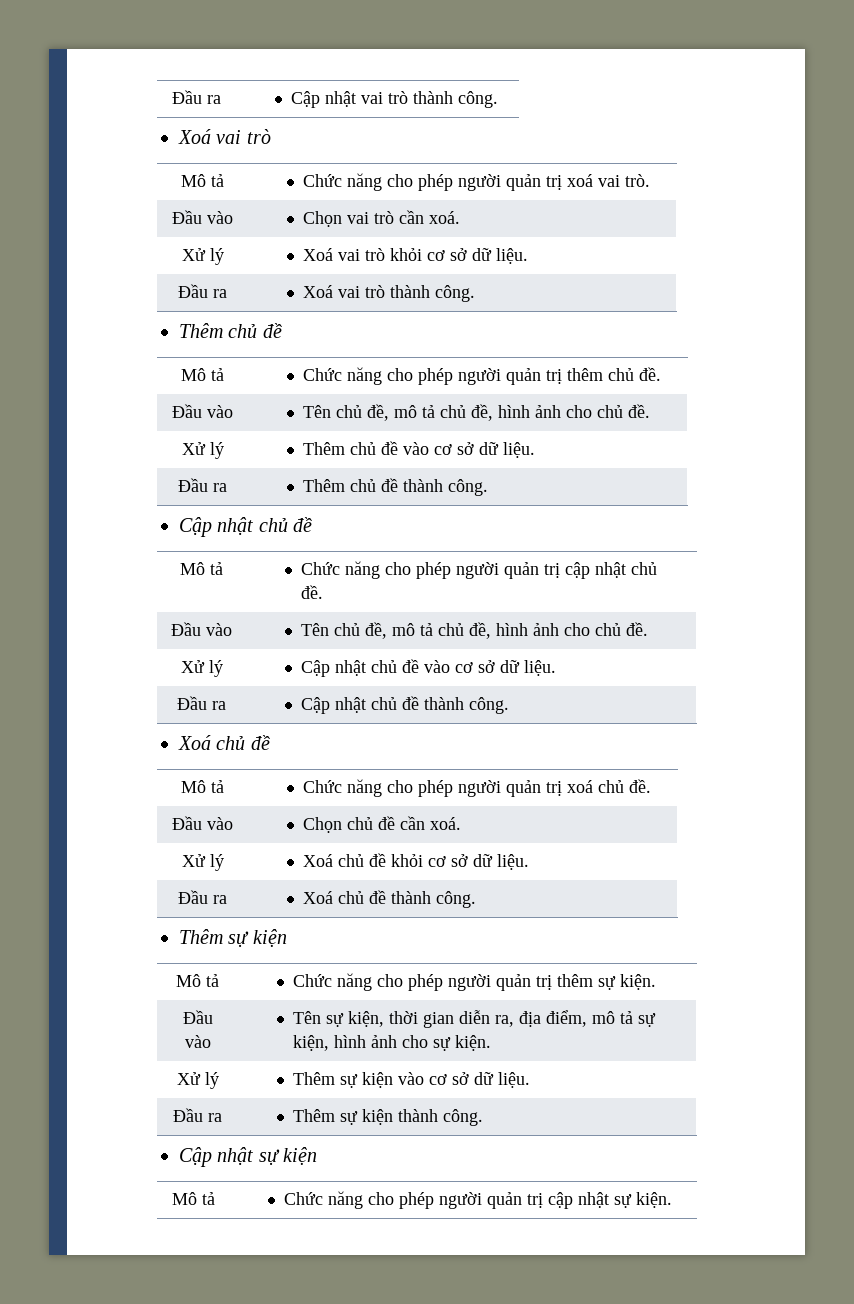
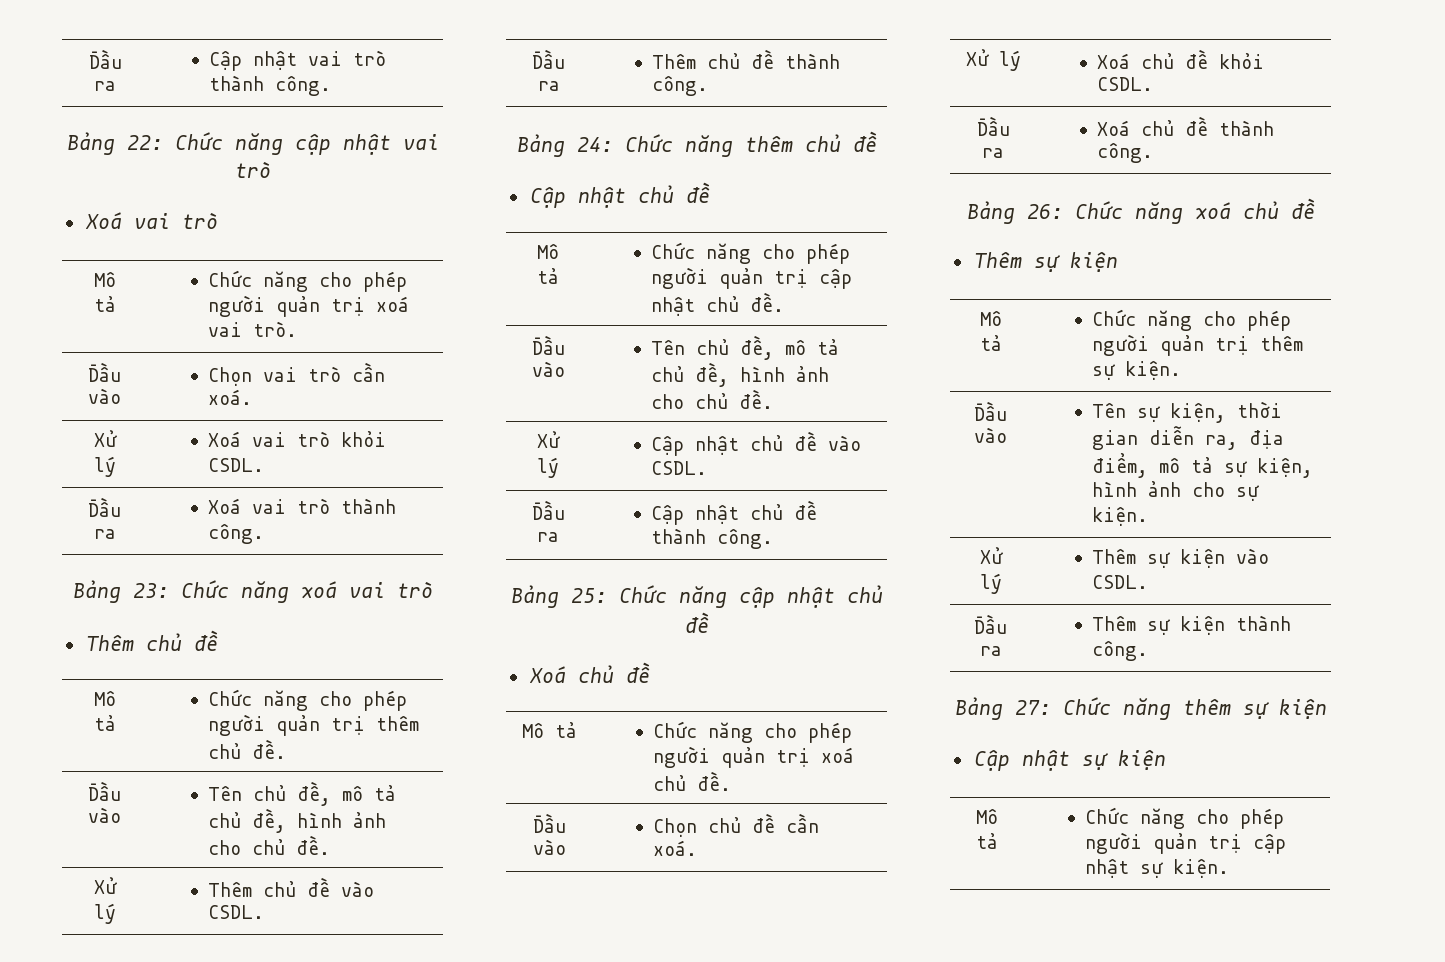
+ Bảng 22: Chức năng cập nhật vai trò
- Xử lý | Xoá vai trò khỏi cơ sở dữ liệu.
+ Xử lý | Xoá vai trò khỏi CSDL.
+ Bảng 23: Chức năng xoá vai trò
- Xử lý | Thêm chủ đề vào cơ sở dữ liệu.
+ Xử lý | Thêm chủ đề vào CSDL.
+ Bảng 24: Chức năng thêm chủ đề
- Xử lý | Cập nhật chủ đề vào cơ sở dữ liệu.
+ Xử lý | Cập nhật chủ đề vào CSDL.
+ Bảng 25: Chức năng cập nhật chủ đề
- Xử lý | Xoá chủ đề khỏi cơ sở dữ liệu.
+ Xử lý | Xoá chủ đề khỏi CSDL.
+ Bảng 26: Chức năng xoá chủ đề
- Xử lý | Thêm sự kiện vào cơ sở dữ liệu.
+ Xử lý | Thêm sự kiện vào CSDL.
+ Bảng 27: Chức năng thêm sự kiện

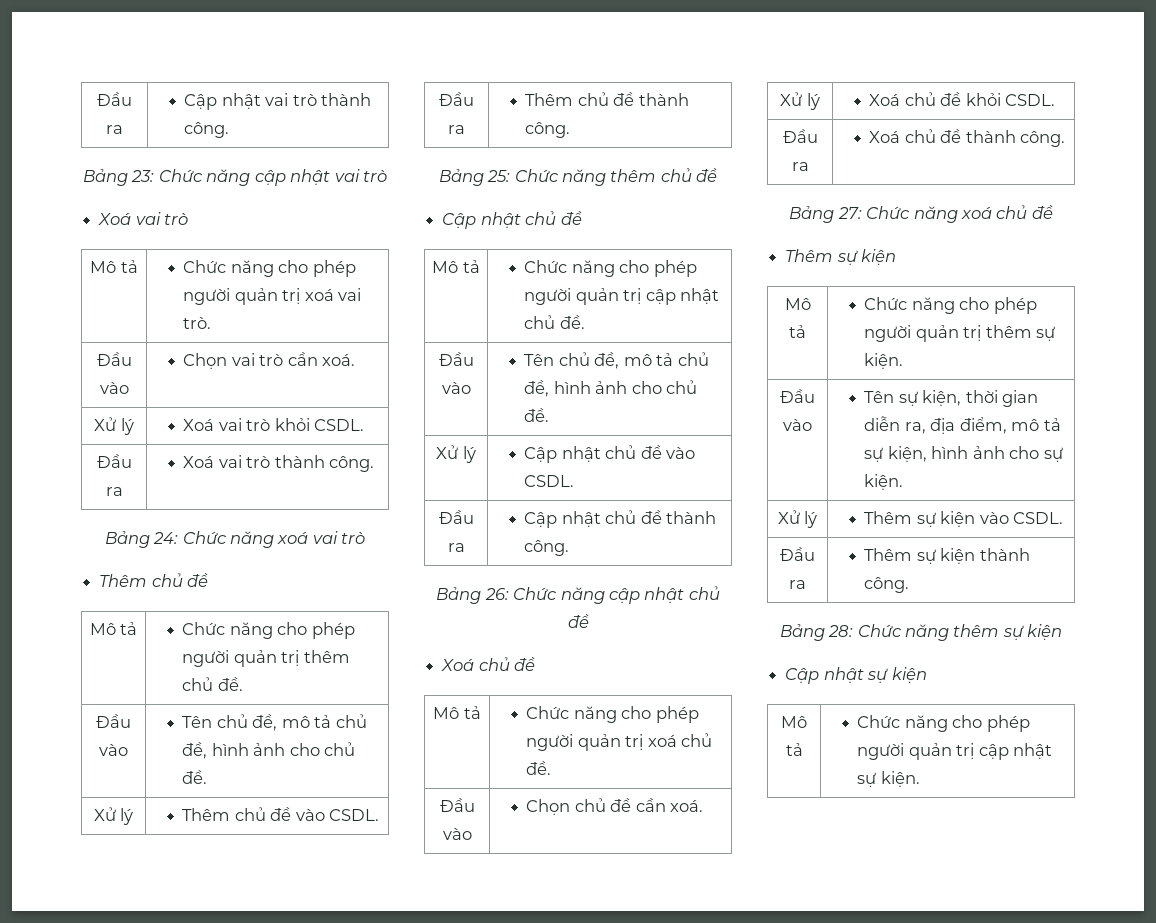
- Bảng 22: Chức năng cập nhật vai trò
+ Bảng 23: Chức năng cập nhật vai trò
- Bảng 23: Chức năng xoá vai trò
+ Bảng 24: Chức năng xoá vai trò
- Bảng 24: Chức năng thêm chủ đề
+ Bảng 25: Chức năng thêm chủ đề
- Bảng 25: Chức năng cập nhật chủ đề
+ Bảng 26: Chức năng cập nhật chủ đề
- Bảng 26: Chức năng xoá chủ đề
+ Bảng 27: Chức năng xoá chủ đề
- Bảng 27: Chức năng thêm sự kiện
+ Bảng 28: Chức năng thêm sự kiện

